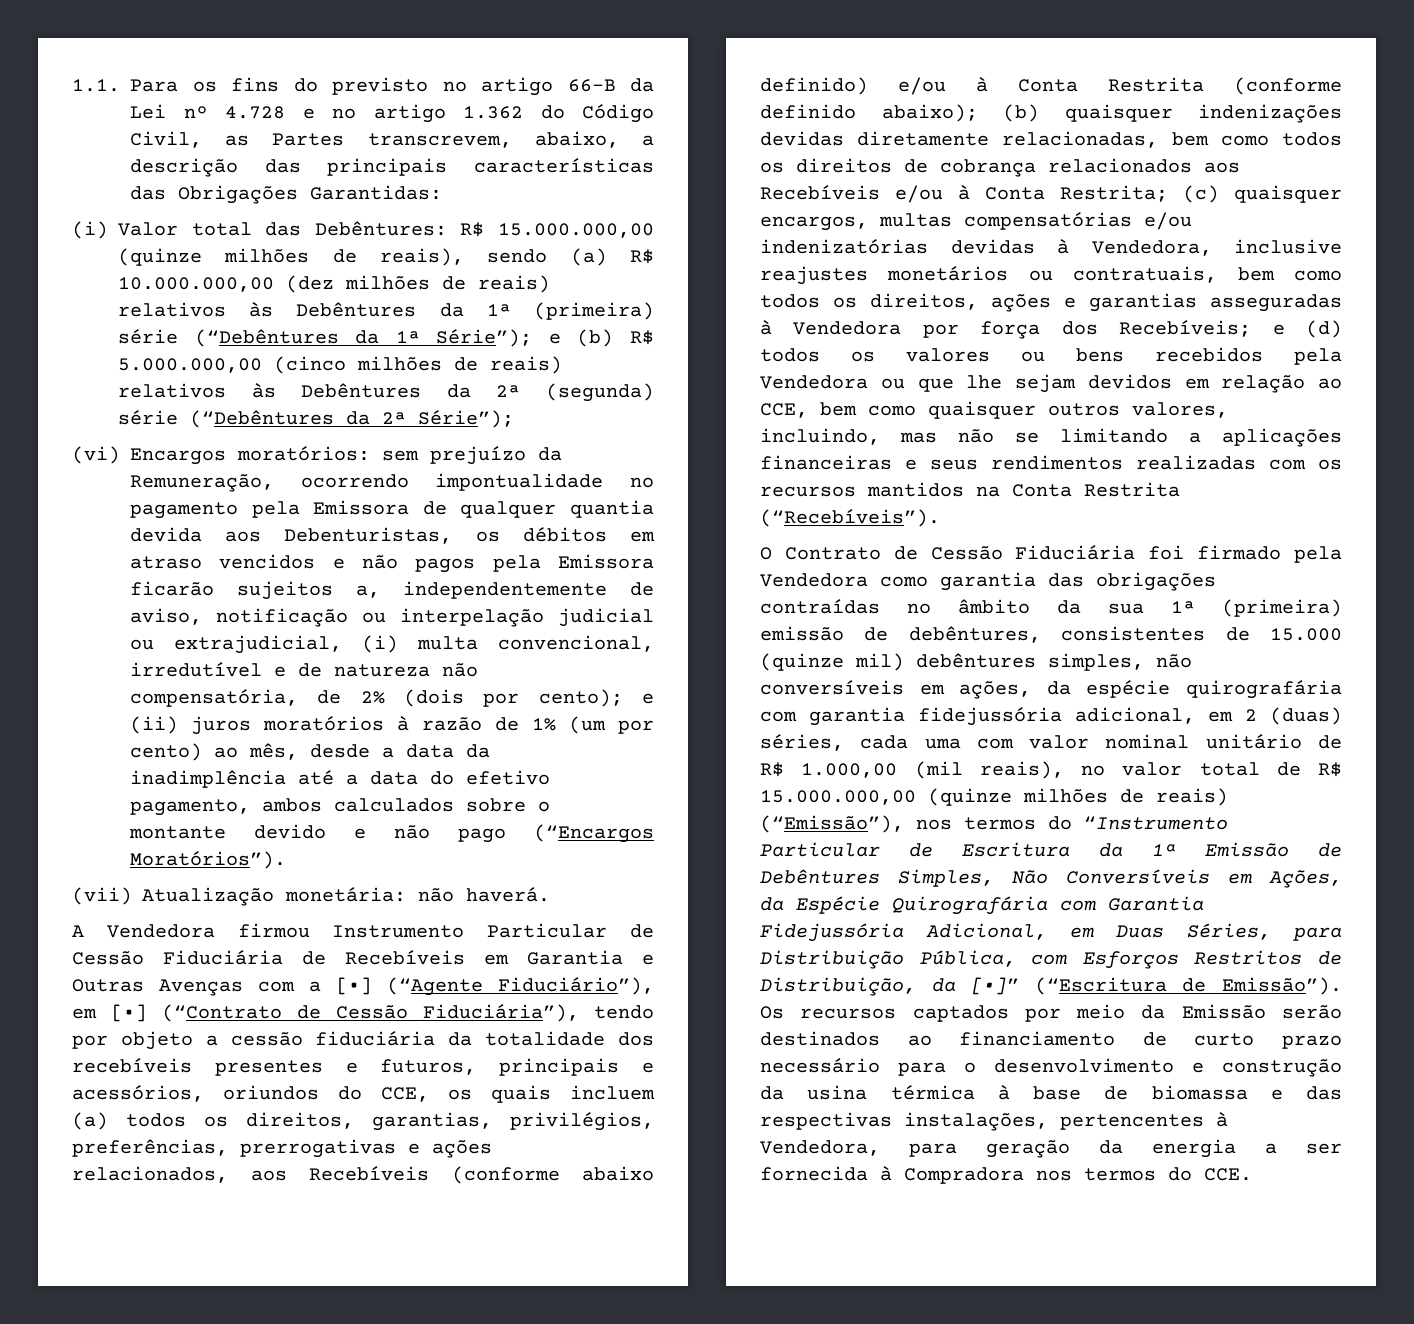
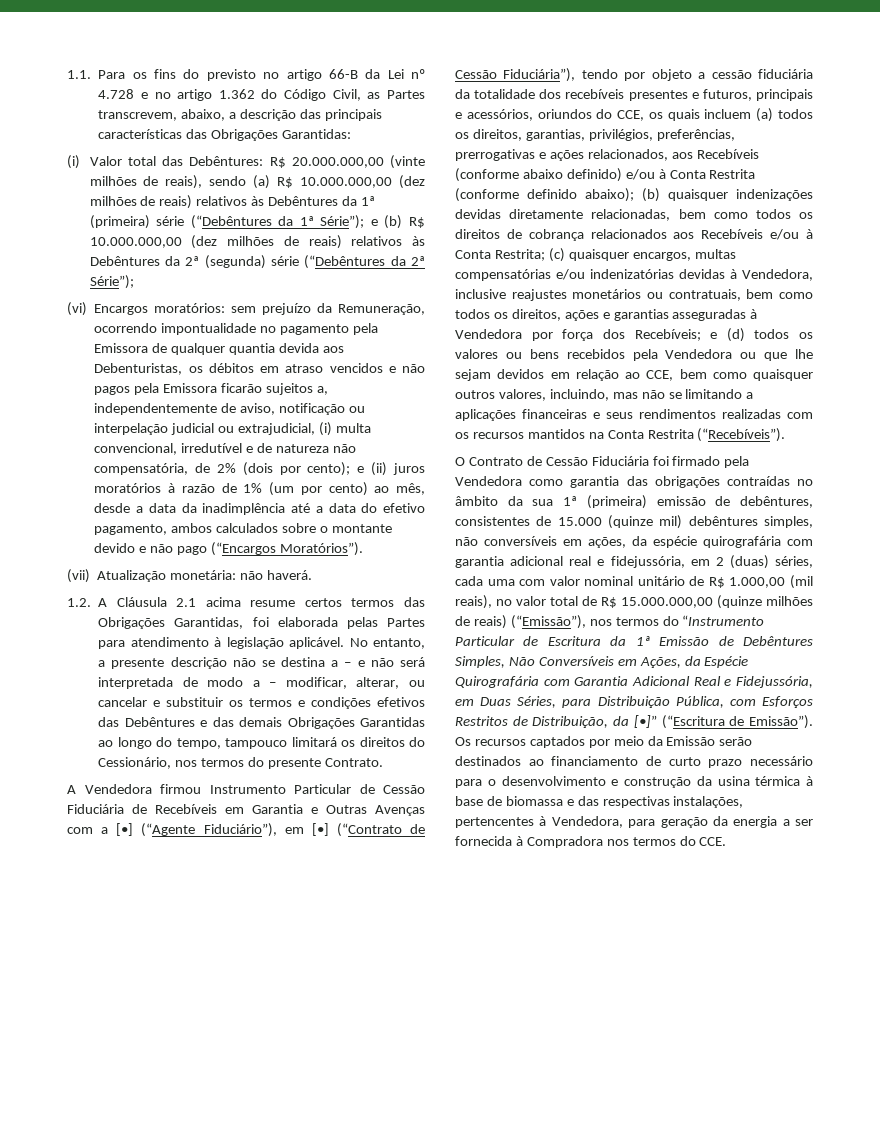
- (i) Valor total das Debêntures: R$ 15.000.000,00 (quinze milhões de reais), sendo (a) R$ 10.000.000,00 (dez milhões de reais) relativos às Debêntures da 1ª (primeira) série (“Debêntures da 1ª Série”); e (b) R$ 5.000.000,00 (cinco milhões de reais) relativos às Debêntures da 2ª (segunda) série (“Debêntures da 2ª Série”);
+ (i) Valor total das Debêntures: R$ 20.000.000,00 (vinte milhões de reais), sendo (a) R$ 10.000.000,00 (dez milhões de reais) relativos às Debêntures da 1ª (primeira) série (“Debêntures da 1ª Série”); e (b) R$ 10.000.000,00 (dez milhões de reais) relativos às Debêntures da 2ª (segunda) série (“Debêntures da 2ª Série”);
+ 1.2. A Cláusula 2.1 acima resume certos termos das Obrigações Garantidas, foi elaborada pelas Partes para atendimento à legislação aplicável. No entanto, a presente descrição não se destina a – e não será interpretada de modo a – modificar, alterar, ou cancelar e substituir os termos e condições efetivos das Debêntures e das demais Obrigações Garantidas ao longo do tempo, tampouco limitará os direitos do Cessionário, nos termos do presente Contrato.
- O Contrato de Cessão Fiduciária foi firmado pela Vendedora como garantia das obrigações contraídas no âmbito da sua 1ª (primeira) emissão de debêntures, consistentes de 15.000 (quinze mil) debêntures simples, não conversíveis em ações, da espécie quirografária com garantia fidejussória adicional, em 2 (duas) séries, cada uma com valor nominal unitário de R$ 1.000,00 (mil reais), no valor total de R$ 15.000.000,00 (quinze milhões de reais) (“Emissão”), nos termos do “Instrumento Particular de Escritura da 1ª Emissão de Debêntures Simples, Não Conversíveis em Ações, da Espécie Quirografária com Garantia Fidejussória Adicional, em Duas Séries, para Distribuição Pública, com Esforços Restritos de Distribuição, da [•]” (“Escritura de Emissão”).
+ O Contrato de Cessão Fiduciária foi firmado pela Vendedora como garantia das obrigações contraídas no âmbito da sua 1ª (primeira) emissão de debêntures, consistentes de 15.000 (quinze mil) debêntures simples, não conversíveis em ações, da espécie quirografária com garantia adicional real e fidejussória, em 2 (duas) séries, cada uma com valor nominal unitário de R$ 1.000,00 (mil reais), no valor total de R$ 15.000.000,00 (quinze milhões de reais) (“Emissão”), nos termos do “Instrumento Particular de Escritura da 1ª Emissão de Debêntures Simples, Não Conversíveis em Ações, da Espécie Quirografária com Garantia Adicional Real e Fidejussória, em Duas Séries, para Distribuição Pública, com Esforços Restritos de Distribuição, da [•]” (“Escritura de Emissão”).

